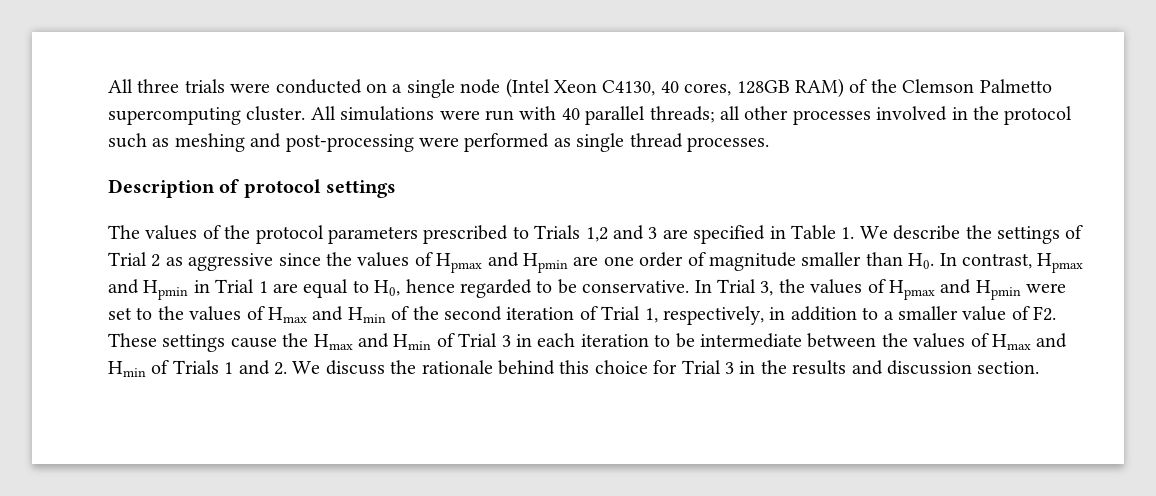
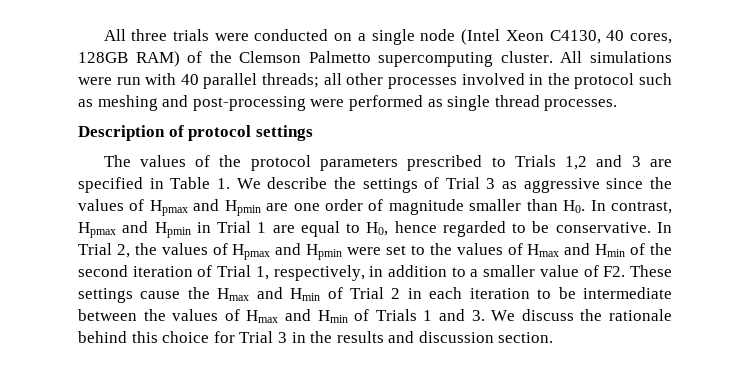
- The values of the protocol parameters prescribed to Trials 1,2 and 3 are specified in Table 1. We describe the settings of Trial 2 as aggressive since the values of Hpmax and Hpmin are one order of magnitude smaller than H0. In contrast, Hpmax and Hpmin in Trial 1 are equal to H0, hence regarded to be conservative.
+ The values of the protocol parameters prescribed to Trials 1,2 and 3 are specified in Table 1. We describe the settings of Trial 3 as aggressive since the values of Hpmax and Hpmin are one order of magnitude smaller than H0. In contrast, Hpmax and Hpmin in Trial 1 are equal to H0, hence regarded to be conservative.
- In Trial 3, the values of Hpmax and Hpmin were set to the values of Hmax and Hmin of the second iteration of Trial 1, respectively, in addition to a smaller value of F2. These settings cause the Hmax and Hmin of Trial 3 in each iteration to be intermediate between the values of Hmax and Hmin of Trials 1 and 2. We discuss the rationale behind this choice for Trial 3 in the results and discussion section.
+ In Trial 2, the values of Hpmax and Hpmin were set to the values of Hmax and Hmin of the second iteration of Trial 1, respectively, in addition to a smaller value of F2. These settings cause the Hmax and Hmin of Trial 2 in each iteration to be intermediate between the values of Hmax and Hmin of Trials 1 and 3. We discuss the rationale behind this choice for Trial 3 in the results and discussion section.

